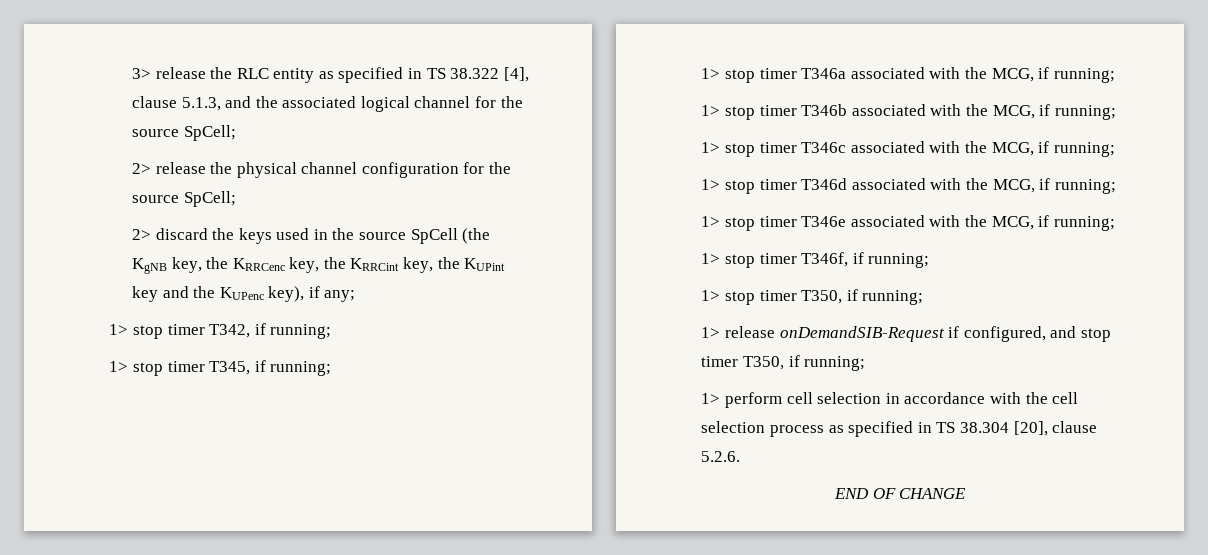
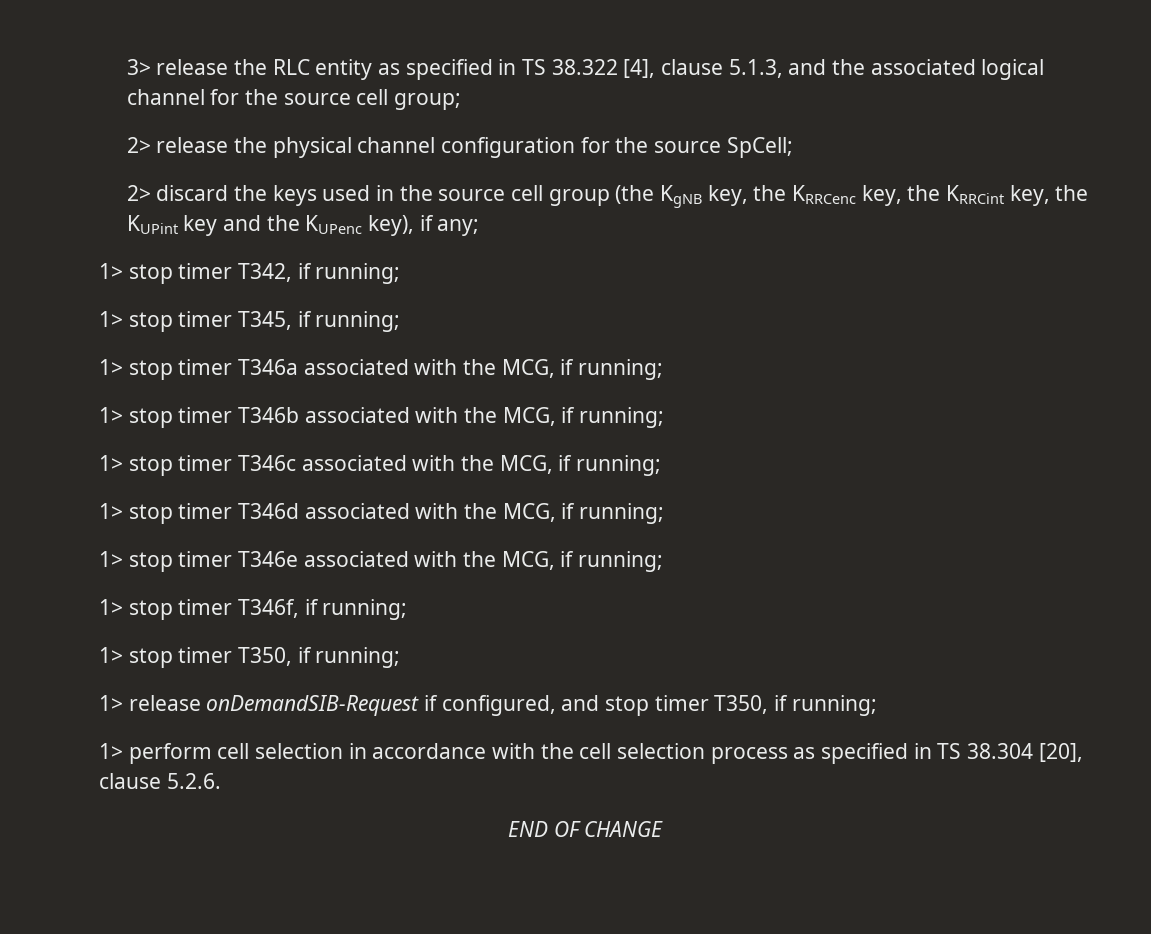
- 3> release the RLC entity as specified in TS 38.322 [4], clause 5.1.3, and the associated logical channel for the source SpCell;
+ 3> release the RLC entity as specified in TS 38.322 [4], clause 5.1.3, and the associated logical channel for the source cell group;
- 2> discard the keys used in the source SpCell (the KgNB key, the KRRCenc key, the KRRCint key, the KUPint key and the KUPenc key), if any;
+ 2> discard the keys used in the source cell group (the KgNB key, the KRRCenc key, the KRRCint key, the KUPint key and the KUPenc key), if any;

